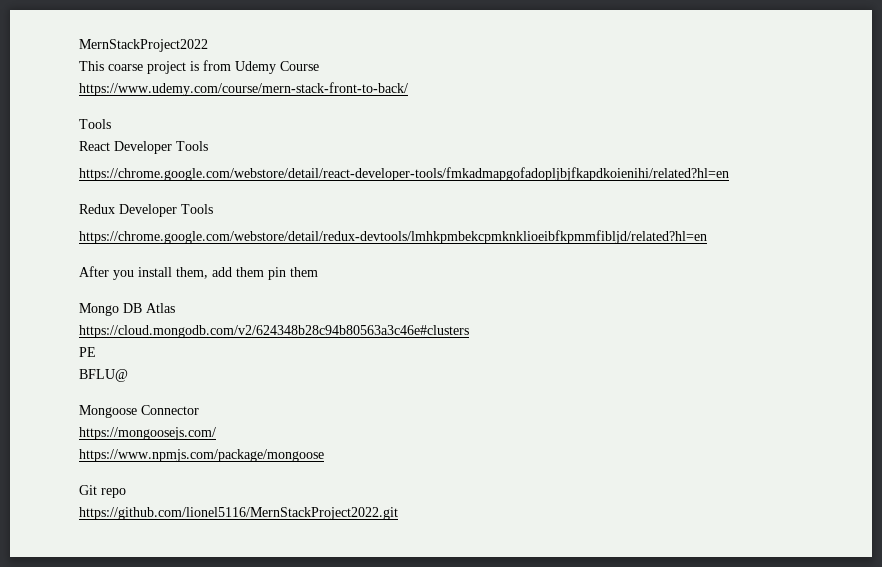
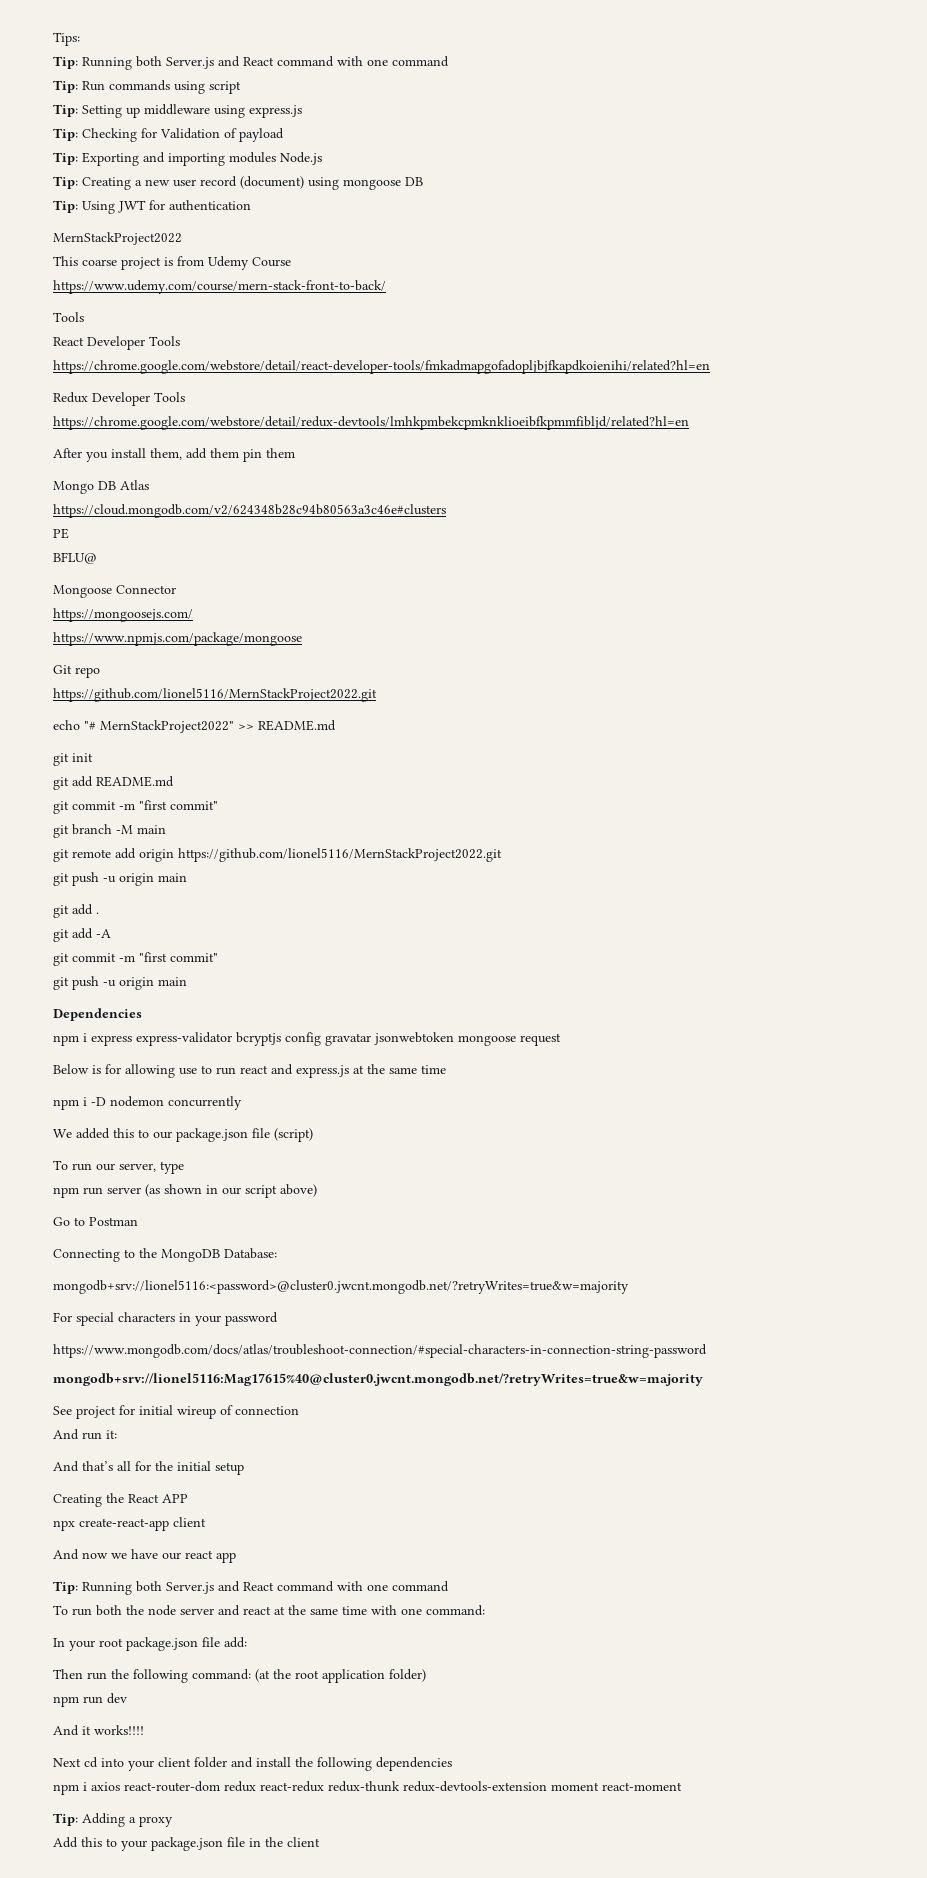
+ Tips:
+ Tip: Running both Server.js and React command with one command
+ Tip: Run commands using script
+ Tip: Setting up middleware using express.js
+ Tip: Checking for Validation of payload
+ Tip: Exporting and importing modules Node.js
+ Tip: Creating a new user record (document) using mongoose DB
+ Tip: Using JWT for authentication
+ echo "# MernStackProject2022" >> README.md
+ git init
+ git add README.md
+ git commit -m "first commit"
+ git branch -M main
+ git remote add origin https://github.com/lionel5116/MernStackProject2022.git
+ git push -u origin main
+ git add .
+ git add -A
+ git commit -m "first commit"
+ git push -u origin main
+ Dependencies
+ npm i express express-validator bcryptjs config gravatar jsonwebtoken mongoose request
+ Below is for allowing use to run react and express.js at the same time
+ npm i -D nodemon concurrently
+ We added this to our package.json file (script)
+ To run our server, type
+ npm run server (as shown in our script above)
+ Go to Postman
+ Connecting to the MongoDB Database:
+ mongodb+srv://lionel5116:<password>@cluster0.jwcnt.mongodb.net/?retryWrites=true&w=majority
+ For special characters in your password
+ https://www.mongodb.com/docs/atlas/troubleshoot-connection/#special-characters-in-connection-string-password
+ mongodb+srv://lionel5116:Mag17615%40@cluster0.jwcnt.mongodb.net/?retryWrites=true&w=majority
+ See project for initial wireup of connection
+ And run it:
+ And that’s all for the initial setup
+ Creating the React APP
+ npx create-react-app client
+ And now we have our react app
+ Tip: Running both Server.js and React command with one command
+ To run both the node server and react at the same time with one command:
+ In your root package.json file add:
+ Then run the following command: (at the root application folder)
+ npm run dev
+ And it works!!!!
+ Next cd into your client folder and install the following dependencies
+ npm i axios react-router-dom redux react-redux redux-thunk redux-devtools-extension moment react-moment
+ Tip: Adding a proxy
+ Add this to your package.json file in the client

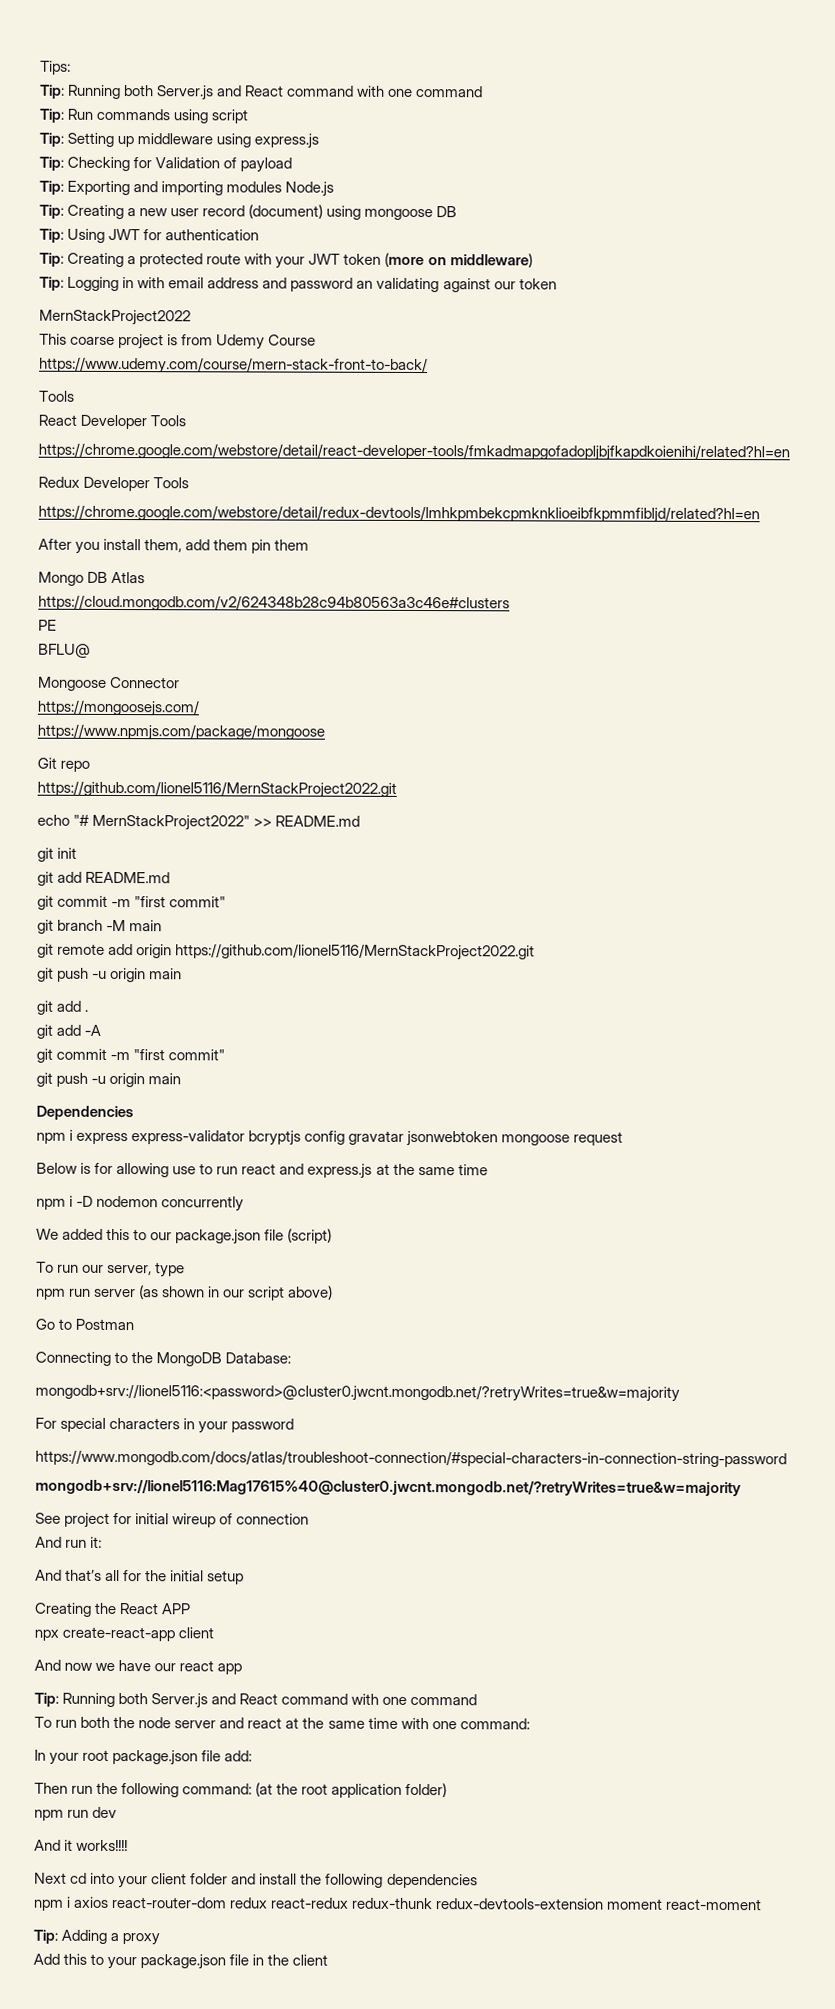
+ Tip: Creating a protected route with your JWT token (more on middleware)
+ Tip: Logging in with email address and password an validating against our token

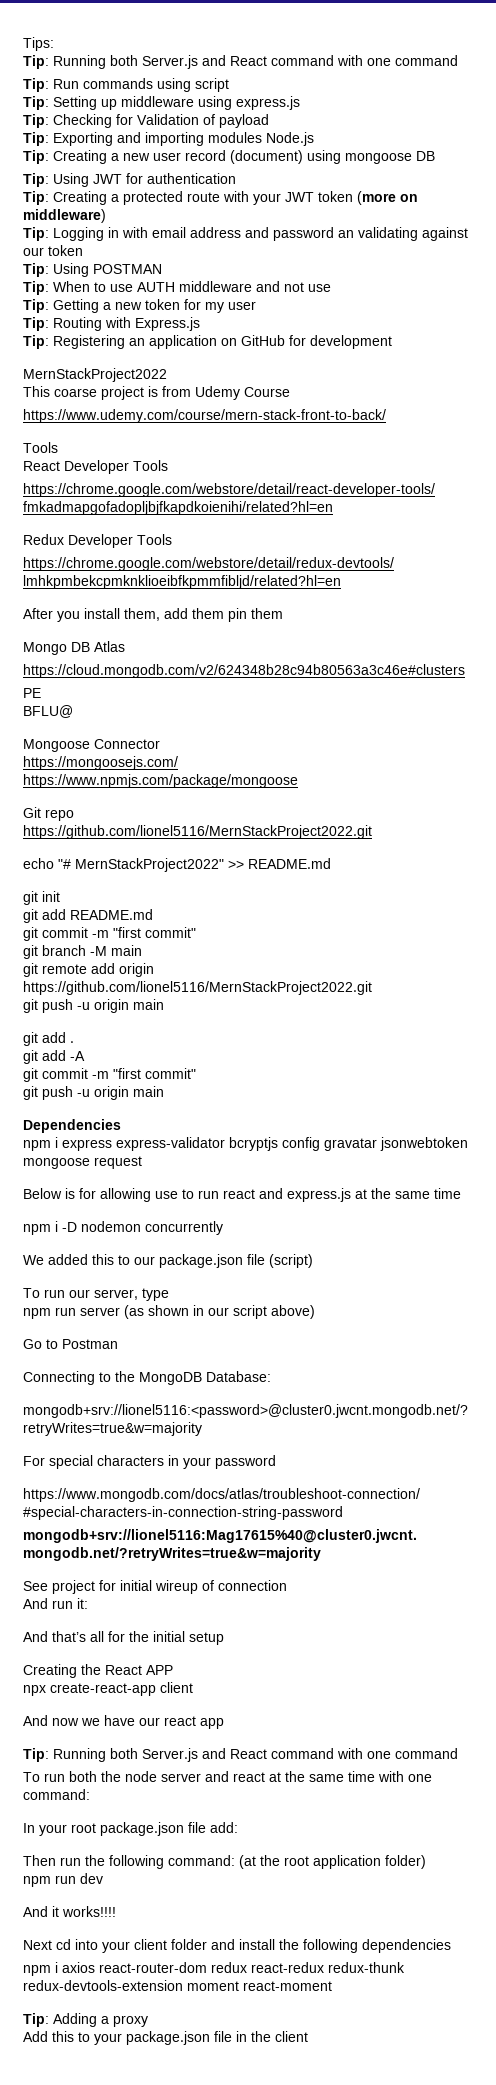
+ Tip: Using POSTMAN
+ Tip: When to use AUTH middleware and not use
+ Tip: Getting a new token for my user
+ Tip: Routing with Express.js
+ Tip: Registering an application on GitHub for development

